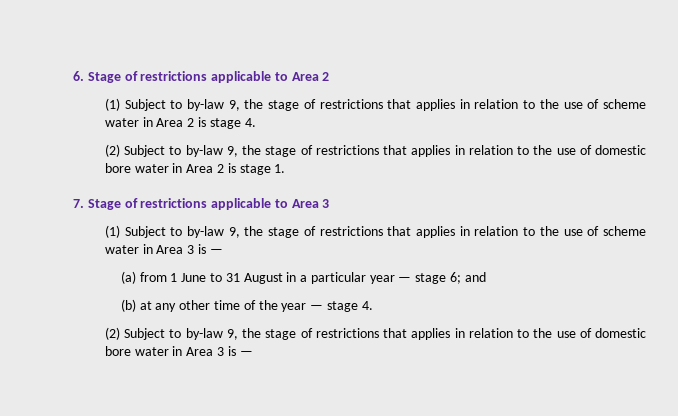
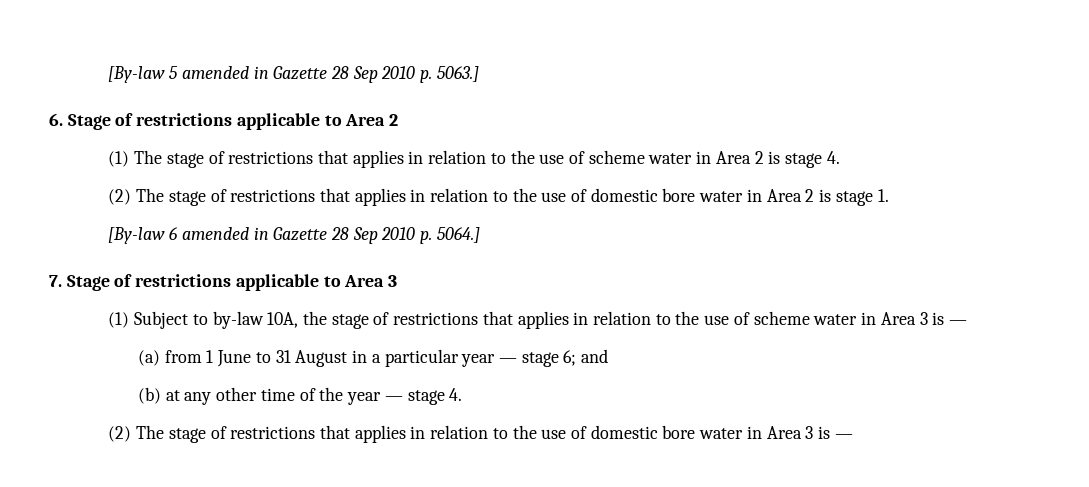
+ [By-law 5 amended in Gazette 28 Sep 2010 p. 5063.]
- (1) Subject to by-law 9, the stage of restrictions that applies in relation to the use of scheme water in Area 2 is stage 4.
+ (1) The stage of restrictions that applies in relation to the use of scheme water in Area 2 is stage 4.
- (2) Subject to by-law 9, the stage of restrictions that applies in relation to the use of domestic bore water in Area 2 is stage 1.
+ (2) The stage of restrictions that applies in relation to the use of domestic bore water in Area 2 is stage 1.
+ [By-law 6 amended in Gazette 28 Sep 2010 p. 5064.]
- (1) Subject to by-law 9, the stage of restrictions that applies in relation to the use of scheme water in Area 3 is —
+ (1) Subject to by-law 10A, the stage of restrictions that applies in relation to the use of scheme water in Area 3 is —
- (2) Subject to by-law 9, the stage of restrictions that applies in relation to the use of domestic bore water in Area 3 is —
+ (2) The stage of restrictions that applies in relation to the use of domestic bore water in Area 3 is —

